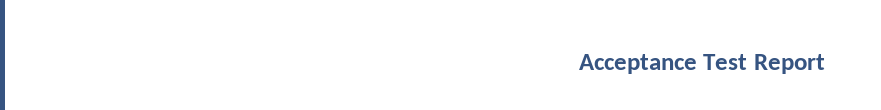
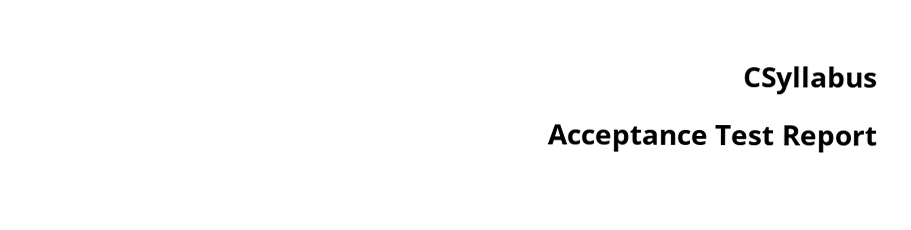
+ CSyllabus

